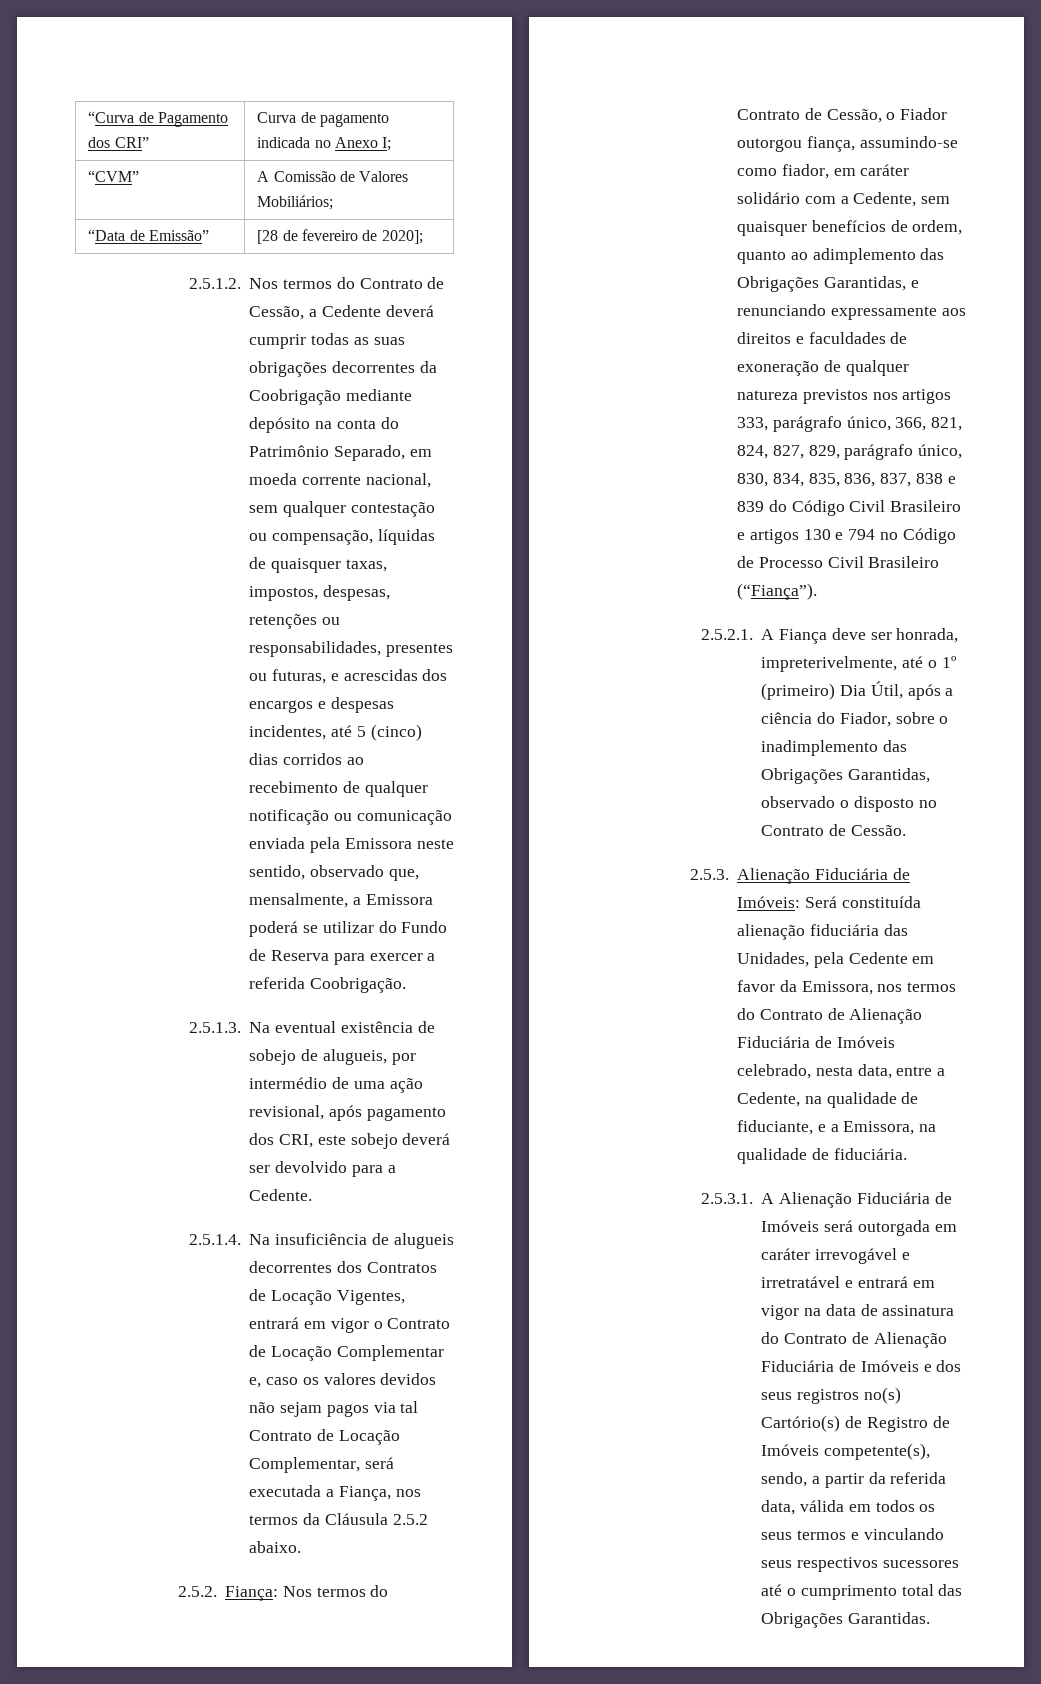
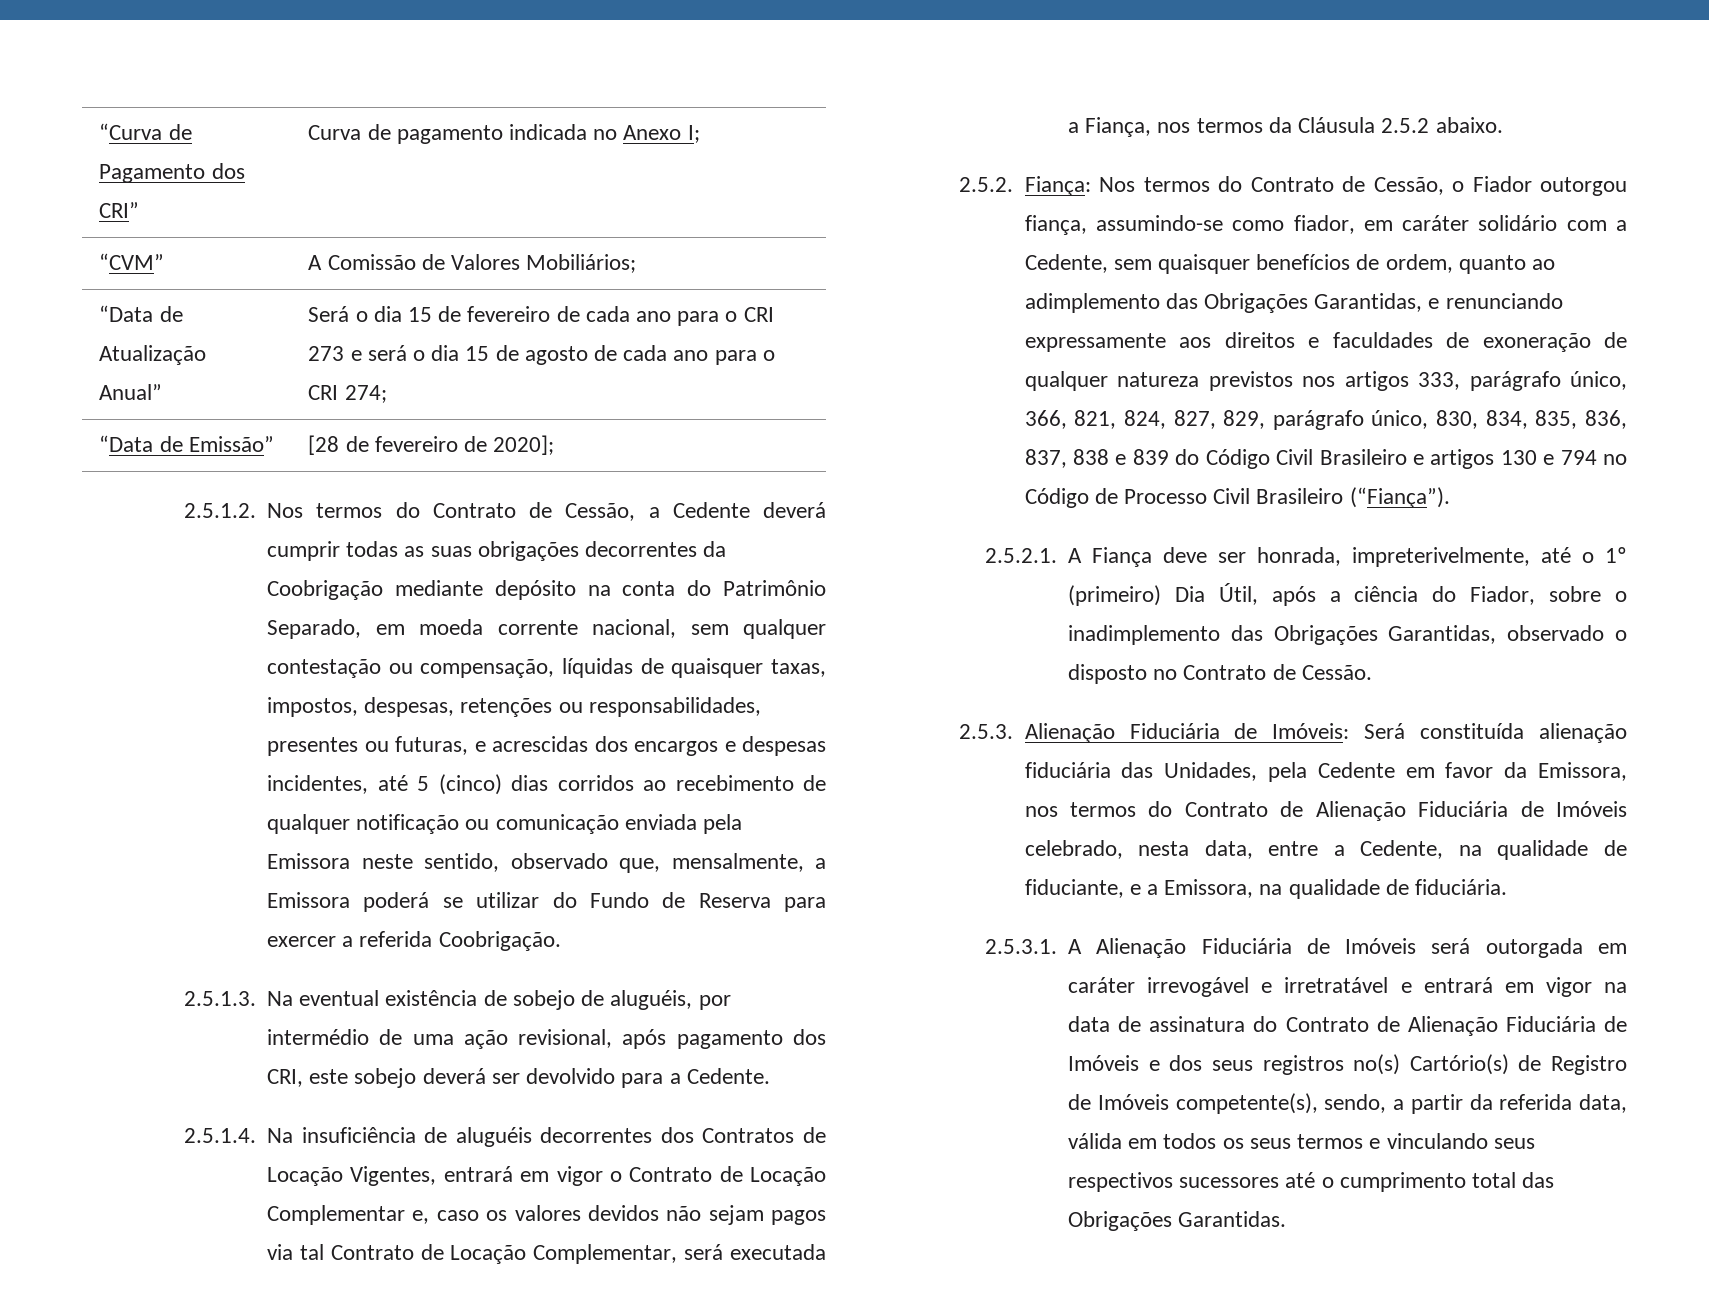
+ “Data de Atualização Anual” | Será o dia 15 de fevereiro de cada ano para o CRI 273 e será o dia 15 de agosto de cada ano para o CRI 274;
- 2.5.1.3. Na eventual existência de sobejo de alugueis, por intermédio de uma ação revisional, após pagamento dos CRI, este sobejo deverá ser devolvido para a Cedente.
+ 2.5.1.3. Na eventual existência de sobejo de aluguéis, por intermédio de uma ação revisional, após pagamento dos CRI, este sobejo deverá ser devolvido para a Cedente.
- 2.5.1.4. Na insuficiência de alugueis decorrentes dos Contratos de Locação Vigentes, entrará em vigor o Contrato de Locação Complementar e, caso os valores devidos não sejam pagos via tal Contrato de Locação Complementar, será executada a Fiança, nos termos da Cláusula 2.5.2 abaixo.
+ 2.5.1.4. Na insuficiência de aluguéis decorrentes dos Contratos de Locação Vigentes, entrará em vigor o Contrato de Locação Complementar e, caso os valores devidos não sejam pagos via tal Contrato de Locação Complementar, será executada a Fiança, nos termos da Cláusula 2.5.2 abaixo.

